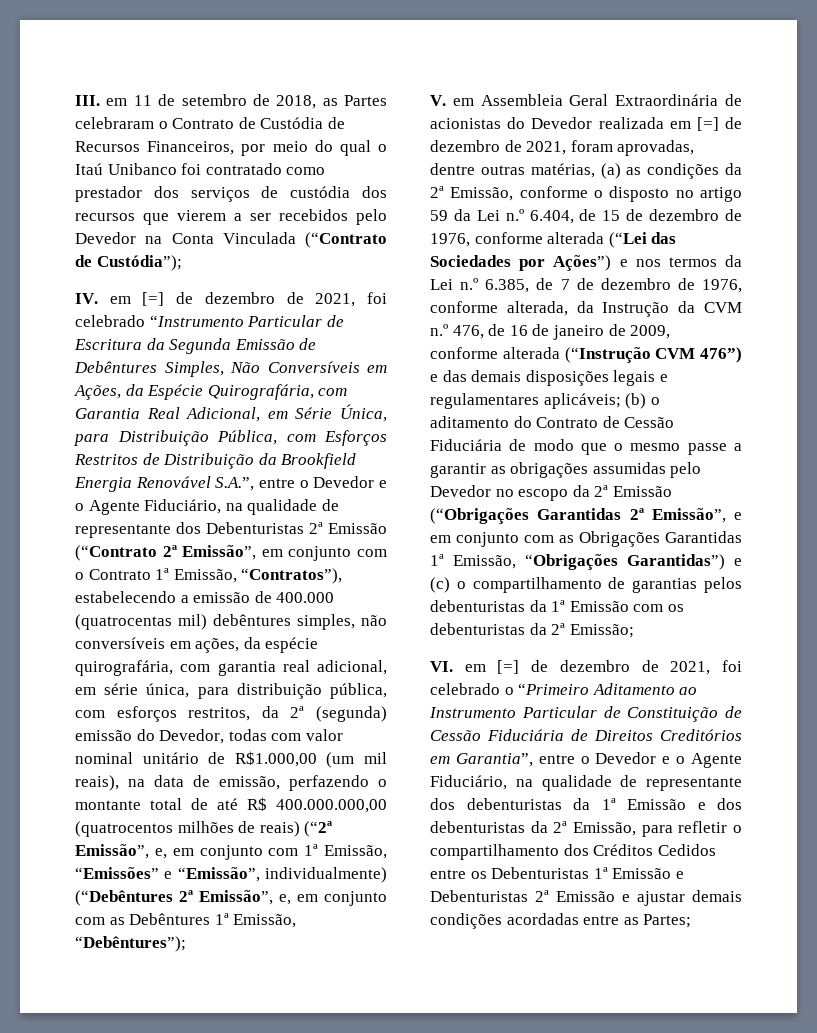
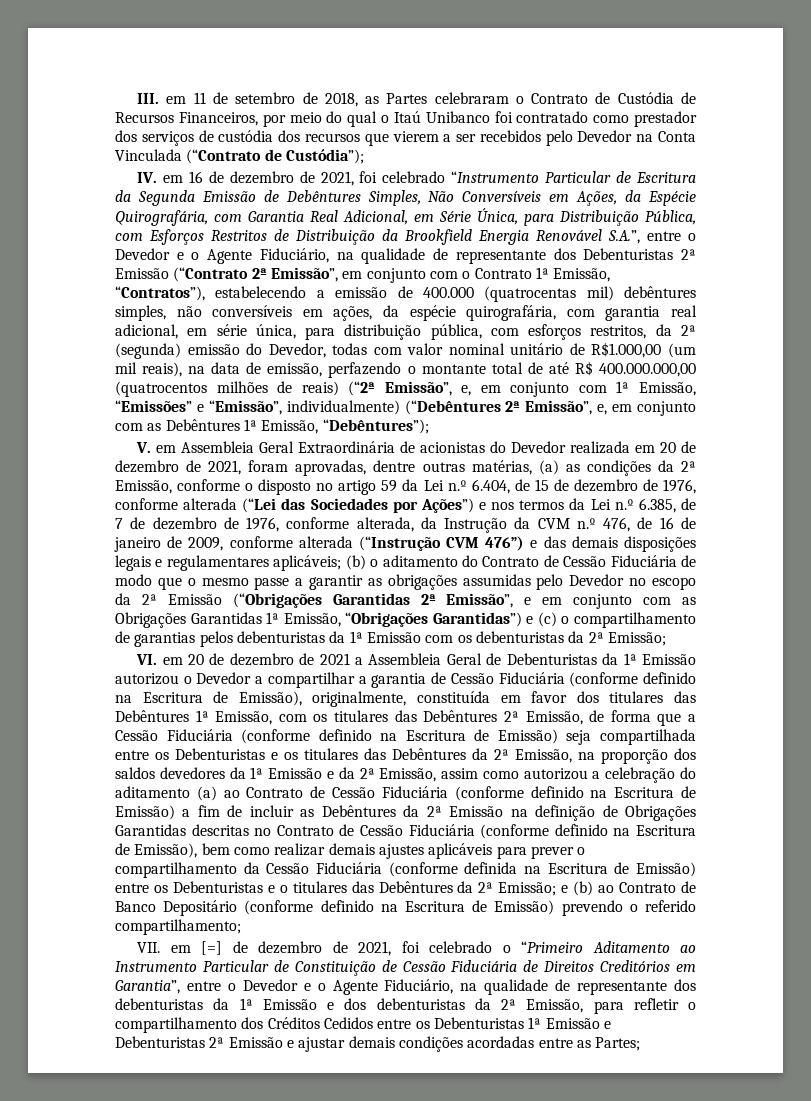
- IV. em [=] de dezembro de 2021, foi celebrado “Instrumento Particular de Escritura da Segunda Emissão de Debêntures Simples, Não Conversíveis em Ações, da Espécie Quirografária, com Garantia Real Adicional, em Série Única, para Distribuição Pública, com Esforços Restritos de Distribuição da Brookfield Energia Renovável S.A.”, entre o Devedor e o Agente Fiduciário, na qualidade de representante dos Debenturistas 2ª Emissão (“Contrato 2ª Emissão”, em conjunto com o Contrato 1ª Emissão, “Contratos”), estabelecendo a emissão de 400.000 (quatrocentas mil) debêntures simples, não conversíveis em ações, da espécie quirografária, com garantia real adicional, em série única, para distribuição pública, com esforços restritos, da 2ª (segunda) emissão do Devedor, todas com valor nominal unitário de R$1.000,00 (um mil reais), na data de emissão, perfazendo o montante total de até R$ 400.000.000,00 (quatrocentos milhões de reais) (“2ª Emissão”, e, em conjunto com 1ª Emissão, “Emissões” e “Emissão”, individualmente) (“Debêntures 2ª Emissão”, e, em conjunto com as Debêntures 1ª Emissão, “Debêntures”);
+ IV. em 16 de dezembro de 2021, foi celebrado “Instrumento Particular de Escritura da Segunda Emissão de Debêntures Simples, Não Conversíveis em Ações, da Espécie Quirografária, com Garantia Real Adicional, em Série Única, para Distribuição Pública, com Esforços Restritos de Distribuição da Brookfield Energia Renovável S.A.”, entre o Devedor e o Agente Fiduciário, na qualidade de representante dos Debenturistas 2ª Emissão (“Contrato 2ª Emissão”, em conjunto com o Contrato 1ª Emissão, “Contratos”), estabelecendo a emissão de 400.000 (quatrocentas mil) debêntures simples, não conversíveis em ações, da espécie quirografária, com garantia real adicional, em série única, para distribuição pública, com esforços restritos, da 2ª (segunda) emissão do Devedor, todas com valor nominal unitário de R$1.000,00 (um mil reais), na data de emissão, perfazendo o montante total de até R$ 400.000.000,00 (quatrocentos milhões de reais) (“2ª Emissão”, e, em conjunto com 1ª Emissão, “Emissões” e “Emissão”, individualmente) (“Debêntures 2ª Emissão”, e, em conjunto com as Debêntures 1ª Emissão, “Debêntures”);
- V. em Assembleia Geral Extraordinária de acionistas do Devedor realizada em [=] de dezembro de 2021, foram aprovadas, dentre outras matérias, (a) as condições da 2ª Emissão, conforme o disposto no artigo 59 da Lei n.º 6.404, de 15 de dezembro de 1976, conforme alterada (“Lei das Sociedades por Ações”) e nos termos da Lei n.º 6.385, de 7 de dezembro de 1976, conforme alterada, da Instrução da CVM n.º 476, de 16 de janeiro de 2009, conforme alterada (“Instrução CVM 476”) e das demais disposições legais e regulamentares aplicáveis;
+ V. em Assembleia Geral Extraordinária de acionistas do Devedor realizada em 20 de dezembro de 2021, foram aprovadas, dentre outras matérias, (a) as condições da 2ª Emissão, conforme o disposto no artigo 59 da Lei n.º 6.404, de 15 de dezembro de 1976, conforme alterada (“Lei das Sociedades por Ações”) e nos termos da Lei n.º 6.385, de 7 de dezembro de 1976, conforme alterada, da Instrução da CVM n.º 476, de 16 de janeiro de 2009, conforme alterada (“Instrução CVM 476”) e das demais disposições legais e regulamentares aplicáveis;
- VI. em [=] de dezembro de 2021, foi celebrado o “Primeiro Aditamento ao Instrumento Particular de Constituição de Cessão Fiduciária de Direitos Creditórios em Garantia”, entre o Devedor e o Agente Fiduciário, na qualidade de representante dos debenturistas da 1ª Emissão e dos debenturistas da 2ª Emissão, para refletir o compartilhamento dos Créditos Cedidos entre os Debenturistas 1ª Emissão e Debenturistas 2ª Emissão e ajustar demais condições acordadas entre as Partes;
+ VI. em 20 de dezembro de 2021 a Assembleia Geral de Debenturistas da 1ª Emissão autorizou o Devedor a compartilhar a garantia de Cessão Fiduciária (conforme definido na Escritura de Emissão), originalmente, constituída em favor dos titulares das Debêntures 1ª Emissão, com os titulares das Debêntures 2ª Emissão, de forma que a Cessão Fiduciária (conforme definido na Escritura de Emissão) seja compartilhada entre os Debenturistas e os titulares das Debêntures da 2ª Emissão, na proporção dos saldos devedores da 1ª Emissão e da 2ª Emissão, assim como autorizou a celebração do aditamento (a) ao Contrato de Cessão Fiduciária (conforme definido na Escritura de Emissão) a fim de incluir as Debêntures da 2ª Emissão na definição de Obrigações Garantidas descritas no Contrato de Cessão Fiduciária (conforme definido na Escritura de Emissão), bem como realizar demais ajustes aplicáveis para prever o compartilhamento da Cessão Fiduciária (conforme definida na Escritura de Emissão) entre os Debenturistas e o titulares das Debêntures da 2ª Emissão; e (b) ao Contrato de Banco Depositário (conforme definido na Escritura de Emissão) prevendo o referido compartilhamento;
+ VII. em [=] de dezembro de 2021, foi celebrado o “Primeiro Aditamento ao Instrumento Particular de Constituição de Cessão Fiduciária de Direitos Creditórios em Garantia”, entre o Devedor e o Agente Fiduciário, na qualidade de representante dos debenturistas da 1ª Emissão e dos debenturistas da 2ª Emissão, para refletir o compartilhamento dos Créditos Cedidos entre os Debenturistas 1ª Emissão e Debenturistas 2ª Emissão e ajustar demais condições acordadas entre as Partes;

